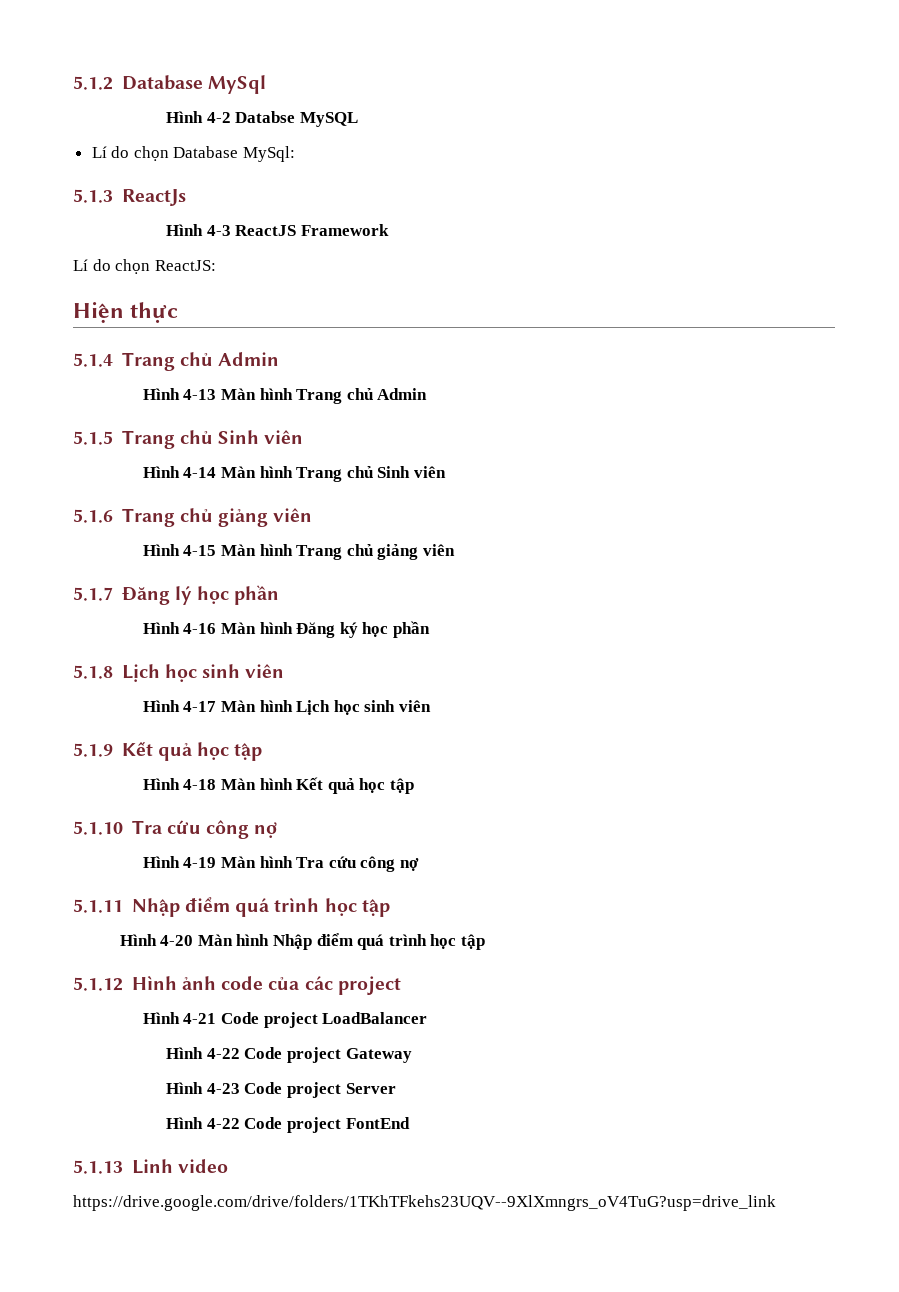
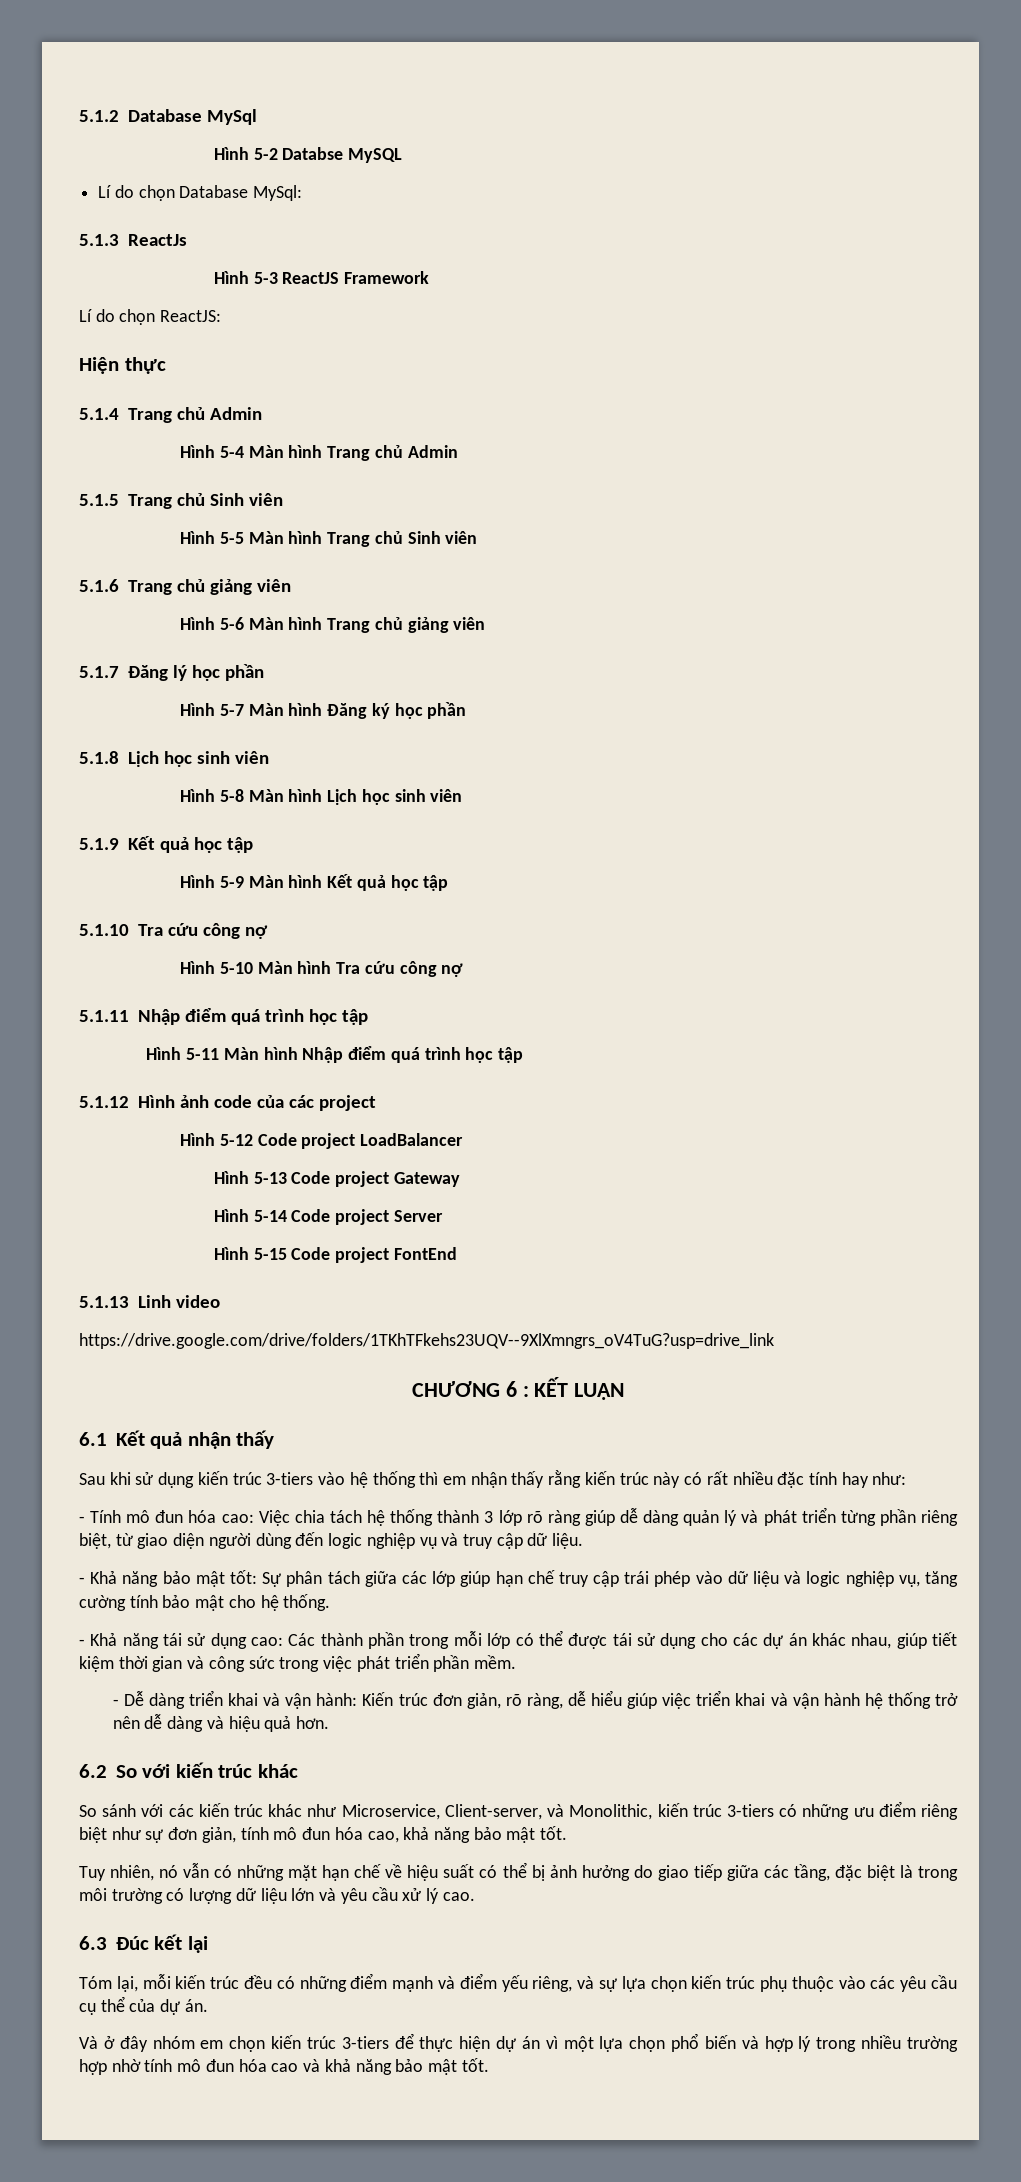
- Hình 4-2 Databse MySQL
+ Hình 5-2 Databse MySQL
- Hình 4-3 ReactJS Framework
+ Hình 5-3 ReactJS Framework
- Hình 4-13 Màn hình Trang chủ Admin
+ Hình 5-4 Màn hình Trang chủ Admin
- Hình 4-14 Màn hình Trang chủ Sinh viên
+ Hình 5-5 Màn hình Trang chủ Sinh viên
- Hình 4-15 Màn hình Trang chủ giảng viên
+ Hình 5-6 Màn hình Trang chủ giảng viên
- Hình 4-16 Màn hình Đăng ký học phần
+ Hình 5-7 Màn hình Đăng ký học phần
- Hình 4-17 Màn hình Lịch học sinh viên
+ Hình 5-8 Màn hình Lịch học sinh viên
- Hình 4-18 Màn hình Kết quả học tập
+ Hình 5-9 Màn hình Kết quả học tập
- Hình 4-19 Màn hình Tra cứu công nợ
+ Hình 5-10 Màn hình Tra cứu công nợ
- Hình 4-20 Màn hình Nhập điểm quá trình học tập
+ Hình 5-11 Màn hình Nhập điểm quá trình học tập
- Hình 4-21 Code project LoadBalancer
+ Hình 5-12 Code project LoadBalancer
- Hình 4-22 Code project Gateway
+ Hình 5-13 Code project Gateway
- Hình 4-23 Code project Server
+ Hình 5-14 Code project Server
- Hình 4-22 Code project FontEnd
+ Hình 5-15 Code project FontEnd
+ CHƯƠNG 6 : KẾT LUẬN
+ 6.1 Kết quả nhận thấy
+ Sau khi sử dụng kiến trúc 3-tiers vào hệ thống thì em nhận thấy rằng kiến trúc này có rất nhiều đặc tính hay như:
+ - Tính mô đun hóa cao: Việc chia tách hệ thống thành 3 lớp rõ ràng giúp dễ dàng quản lý và phát triển từng phần riêng biệt, từ giao diện người dùng đến logic nghiệp vụ và truy cập dữ liệu.
+ - Khả năng bảo mật tốt: Sự phân tách giữa các lớp giúp hạn chế truy cập trái phép vào dữ liệu và logic nghiệp vụ, tăng cường tính bảo mật cho hệ thống.
+ - Khả năng tái sử dụng cao: Các thành phần trong mỗi lớp có thể được tái sử dụng cho các dự án khác nhau, giúp tiết kiệm thời gian và công sức trong việc phát triển phần mềm.
+ - Dễ dàng triển khai và vận hành: Kiến trúc đơn giản, rõ ràng, dễ hiểu giúp việc triển khai và vận hành hệ thống trở nên dễ dàng và hiệu quả hơn.
+ 6.2 So với kiến trúc khác
+ So sánh với các kiến trúc khác như Microservice, Client-server, và Monolithic, kiến trúc 3-tiers có những ưu điểm riêng biệt như sự đơn giản, tính mô đun hóa cao, khả năng bảo mật tốt.
+ Tuy nhiên, nó vẫn có những mặt hạn chế về hiệu suất có thể bị ảnh hưởng do giao tiếp giữa các tầng, đặc biệt là trong môi trường có lượng dữ liệu lớn và yêu cầu xử lý cao.
+ 6.3 Đúc kết lại
+ Tóm lại, mỗi kiến trúc đều có những điểm mạnh và điểm yếu riêng, và sự lựa chọn kiến trúc phụ thuộc vào các yêu cầu cụ thể của dự án.
+ Và ở đây nhóm em chọn kiến trúc 3-tiers để thực hiện dự án vì một lựa chọn phổ biến và hợp lý trong nhiều trường hợp nhờ tính mô đun hóa cao và khả năng bảo mật tốt.

